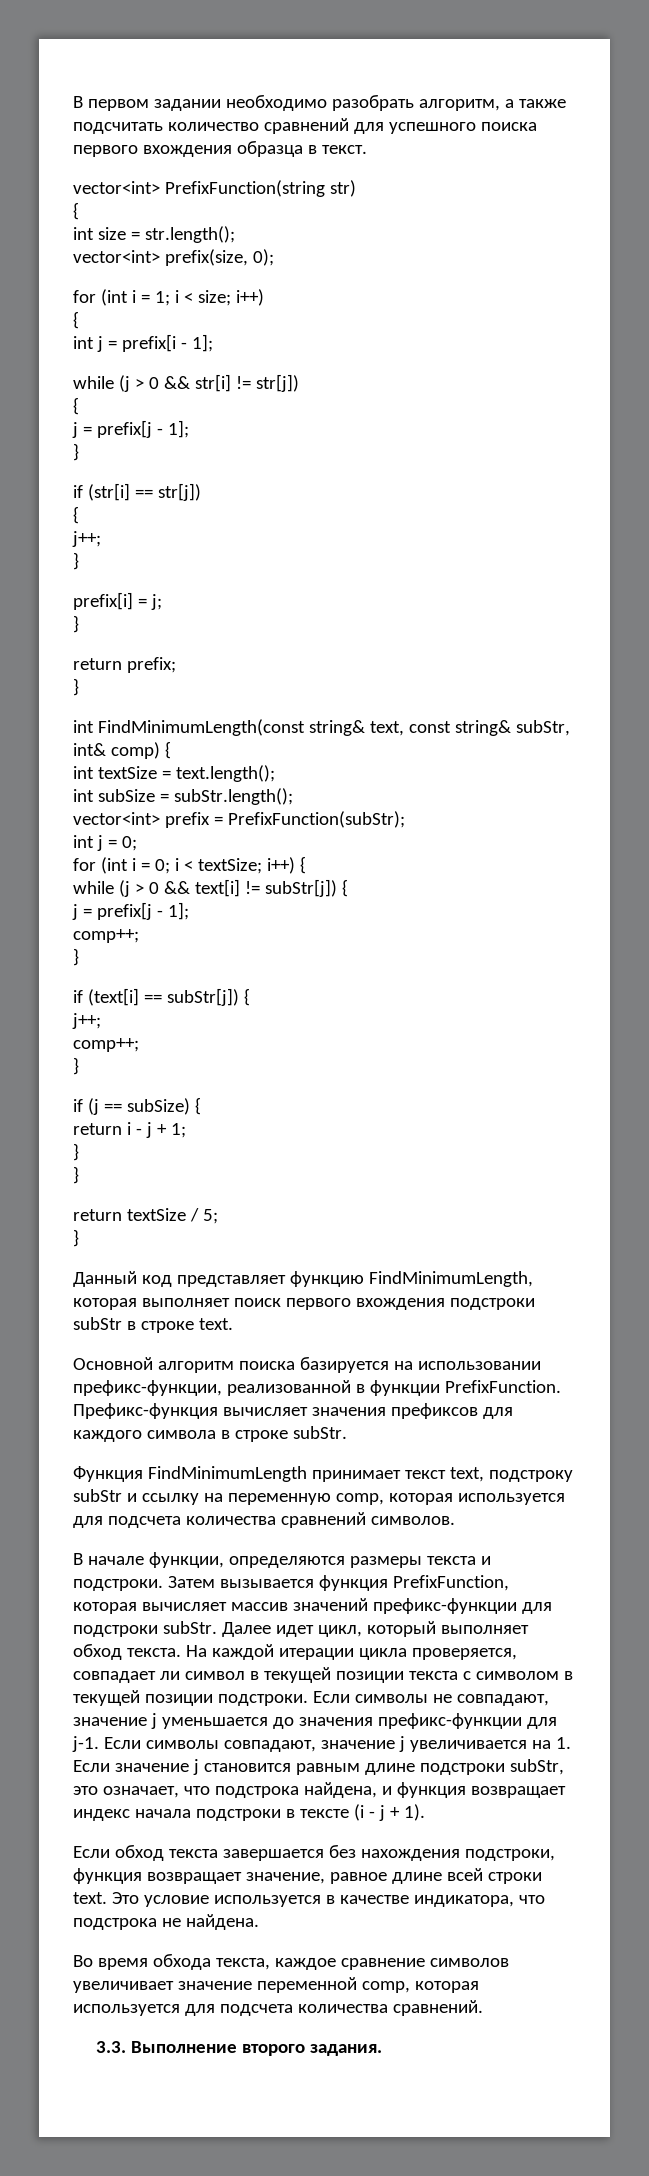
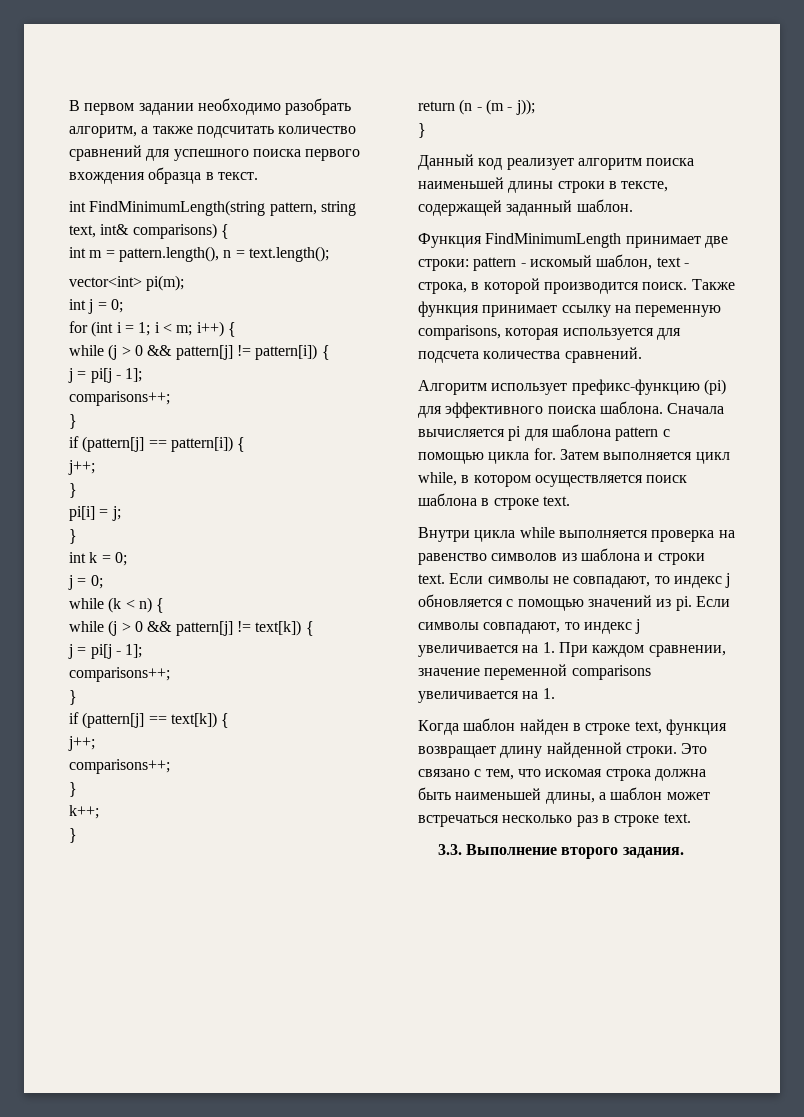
- vector<int> PrefixFunction(string str)
- {
- int size = str.length();
- vector<int> prefix(size, 0);
- for (int i = 1; i < size; i++)
- {
- int j = prefix[i - 1];
- while (j > 0 && str[i] != str[j])
- {
- j = prefix[j - 1];
- }
- if (str[i] == str[j])
- {
- j++;
- }
- prefix[i] = j;
- }
- return prefix;
- }
- int FindMinimumLength(const string& text, const string& subStr, int& comp) {
- int textSize = text.length();
- int subSize = subStr.length();
- vector<int> prefix = PrefixFunction(subStr);
+ int FindMinimumLength(string pattern, string text, int& comparisons) {
+ int m = pattern.length(), n = text.length();
+ vector<int> pi(m);
- for (int i = 0; i < textSize; i++) {
+ for (int i = 1; i < m; i++) {
- while (j > 0 && text[i] != subStr[j]) {
- j = prefix[j - 1];
- comp++;
+ while (j > 0 && pattern[j] != pattern[i]) {
+ j = pi[j - 1];
+ comparisons++;
  }
- if (text[i] == subStr[j]) {
+ if (pattern[j] == pattern[i]) {
  j++;
- comp++;
  }
- if (j == subSize) {
- return i - j + 1;
+ pi[i] = j;
  }
+ int k = 0;
+ j = 0;
+ while (k < n) {
+ while (j > 0 && pattern[j] != text[k]) {
+ j = pi[j - 1];
+ comparisons++;
  }
- return textSize / 5;
+ if (pattern[j] == text[k]) {
+ j++;
+ comparisons++;
  }
- Данный код представляет функцию FindMinimumLength, которая выполняет поиск первого вхождения подстроки subStr в строке text.
- Основной алгоритм поиска базируется на использовании префикс-функции, реализованной в функции PrefixFunction. Префикс-функция вычисляет значения префиксов для каждого символа в строке subStr.
- Функция FindMinimumLength принимает текст text, подстроку subStr и ссылку на переменную comp, которая используется для подсчета количества сравнений символов.
- В начале функции, определяются размеры текста и подстроки. Затем вызывается функция PrefixFunction, которая вычисляет массив значений префикс-функции для подстроки subStr. Далее идет цикл, который выполняет обход текста. На каждой итерации цикла проверяется, совпадает ли символ в текущей позиции текста с символом в текущей позиции подстроки. Если символы не совпадают, значение j уменьшается до значения префикс-функции для j-1. Если символы совпадают, значение j увеличивается на 1. Если значение j становится равным длине подстроки subStr, это означает, что подстрока найдена, и функция возвращает индекс начала подстроки в тексте (i - j + 1).
- Если обход текста завершается без нахождения подстроки, функция возвращает значение, равное длине всей строки text. Это условие используется в качестве индикатора, что подстрока не найдена.
- Во время обхода текста, каждое сравнение символов увеличивает значение переменной comp, которая используется для подсчета количества сравнений.
+ k++;
+ }
+ return (n - (m - j));
+ }
+ Данный код реализует алгоритм поиска наименьшей длины строки в тексте, содержащей заданный шаблон.
+ Функция FindMinimumLength принимает две строки: pattern - искомый шаблон, text - строка, в которой производится поиск. Также функция принимает ссылку на переменную comparisons, которая используется для подсчета количества сравнений.
+ Алгоритм использует префикс-функцию (pi) для эффективного поиска шаблона. Сначала вычисляется pi для шаблона pattern с помощью цикла for. Затем выполняется цикл while, в котором осуществляется поиск шаблона в строке text.
+ Внутри цикла while выполняется проверка на равенство символов из шаблона и строки text. Если символы не совпадают, то индекс j обновляется с помощью значений из pi. Если символы совпадают, то индекс j увеличивается на 1. При каждом сравнении, значение переменной comparisons увеличивается на 1.
+ Когда шаблон найден в строке text, функция возвращает длину найденной строки. Это связано с тем, что искомая строка должна быть наименьшей длины, а шаблон может встречаться несколько раз в строке text.

